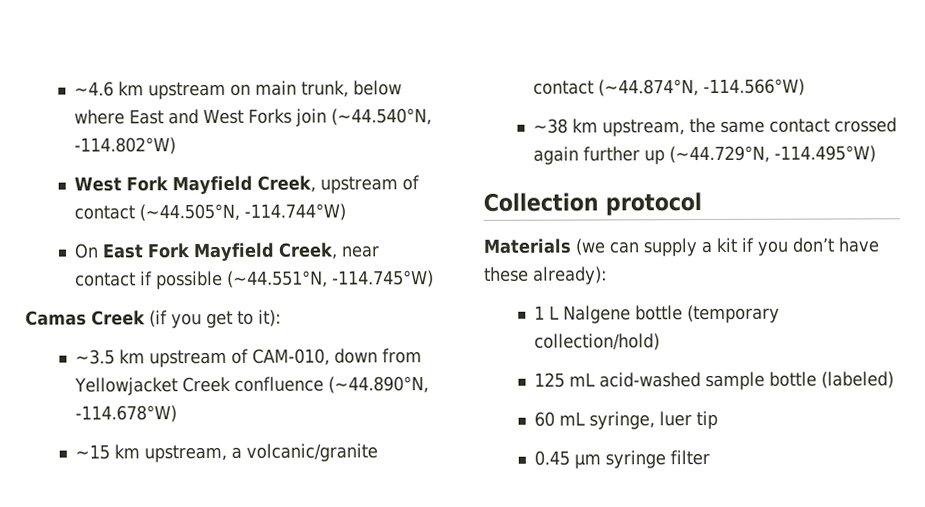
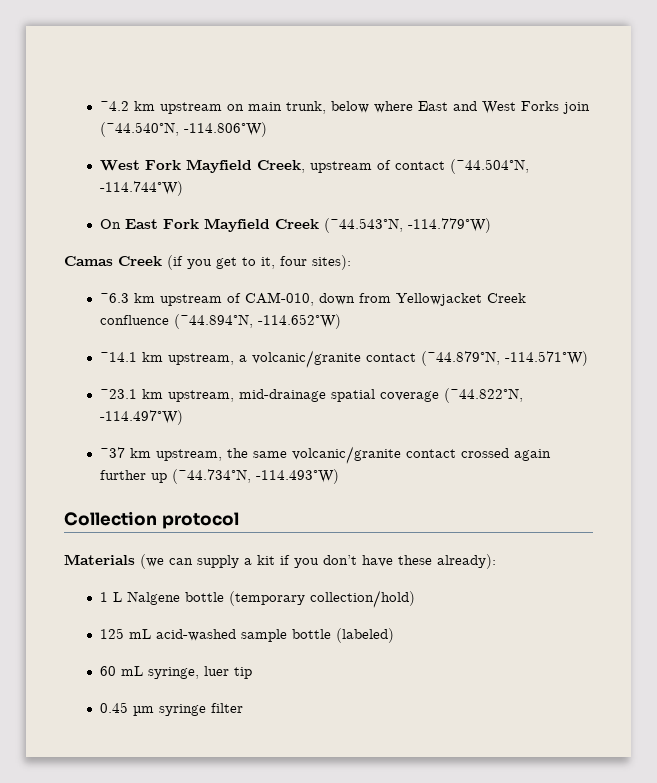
- ~4.6 km upstream on main trunk, below where East and West Forks join (~44.540°N, -114.802°W)
+ ~4.2 km upstream on main trunk, below where East and West Forks join (~44.540°N, -114.806°W)
- West Fork Mayfield Creek, upstream of contact (~44.505°N, -114.744°W)
+ West Fork Mayfield Creek, upstream of contact (~44.504°N, -114.744°W)
- On East Fork Mayfield Creek, near contact if possible (~44.551°N, -114.745°W)
+ On East Fork Mayfield Creek (~44.543°N, -114.779°W)
- Camas Creek (if you get to it):
- ~3.5 km upstream of CAM-010, down from Yellowjacket Creek confluence (~44.890°N, -114.678°W)
- ~15 km upstream, a volcanic/granite contact (~44.874°N, -114.566°W)
- ~38 km upstream, the same contact crossed again further up (~44.729°N, -114.495°W)
+ Camas Creek (if you get to it, four sites):
+ ~6.3 km upstream of CAM-010, down from Yellowjacket Creek confluence (~44.894°N, -114.652°W)
+ ~14.1 km upstream, a volcanic/granite contact (~44.879°N, -114.571°W)
+ ~23.1 km upstream, mid-drainage spatial coverage (~44.822°N, -114.497°W)
+ ~37 km upstream, the same volcanic/granite contact crossed again further up (~44.734°N, -114.493°W)

